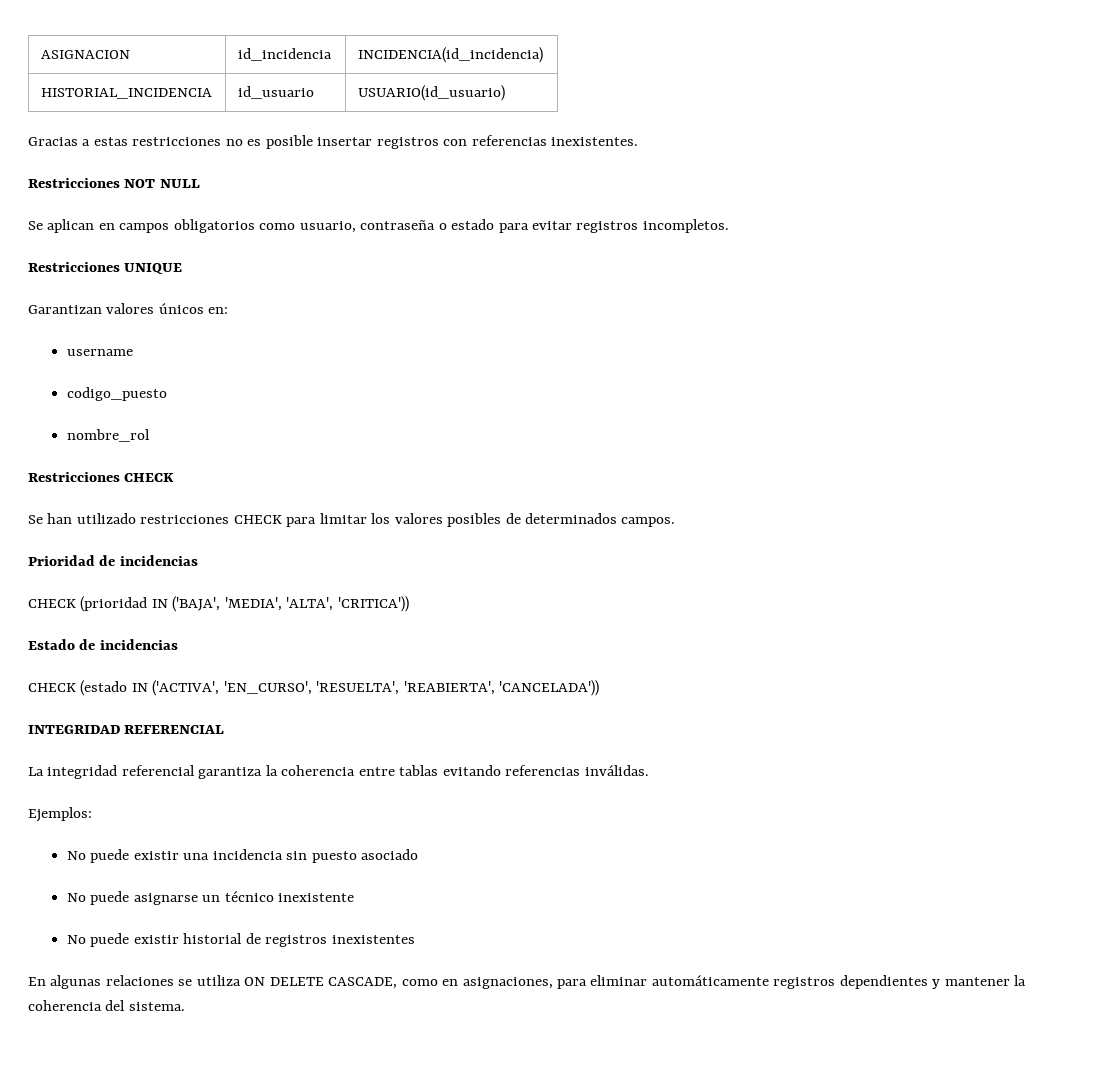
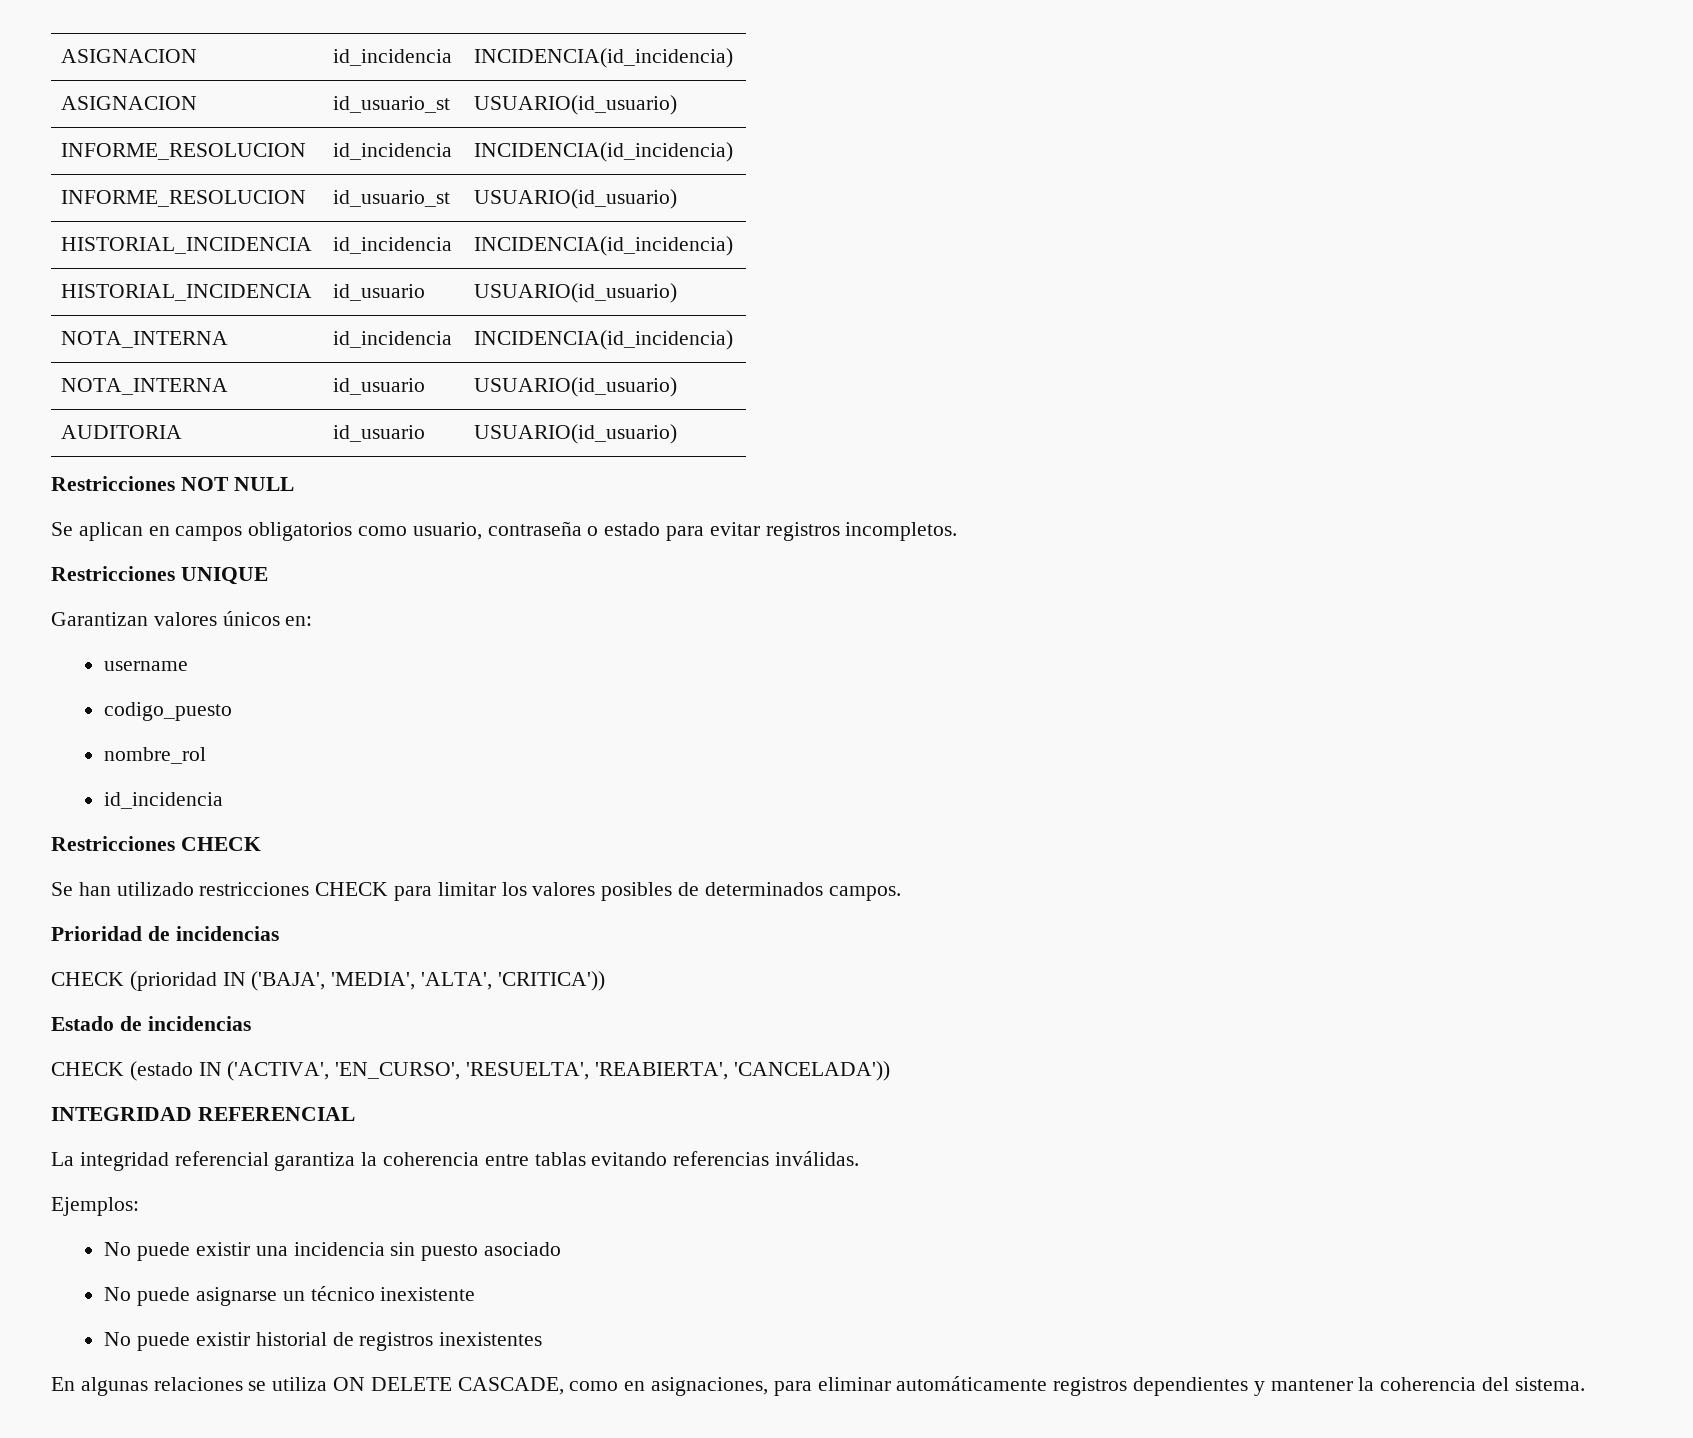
+ ASIGNACION | id_usuario_st | USUARIO(id_usuario)
+ INFORME_RESOLUCION | id_incidencia | INCIDENCIA(id_incidencia)
+ INFORME_RESOLUCION | id_usuario_st | USUARIO(id_usuario)
+ HISTORIAL_INCIDENCIA | id_incidencia | INCIDENCIA(id_incidencia)
  HISTORIAL_INCIDENCIA | id_usuario | USUARIO(id_usuario)
- Gracias a estas restricciones no es posible insertar registros con referencias inexistentes.
+ NOTA_INTERNA | id_incidencia | INCIDENCIA(id_incidencia)
+ NOTA_INTERNA | id_usuario | USUARIO(id_usuario)
+ AUDITORIA | id_usuario | USUARIO(id_usuario)
  nombre_rol
+ id_incidencia

